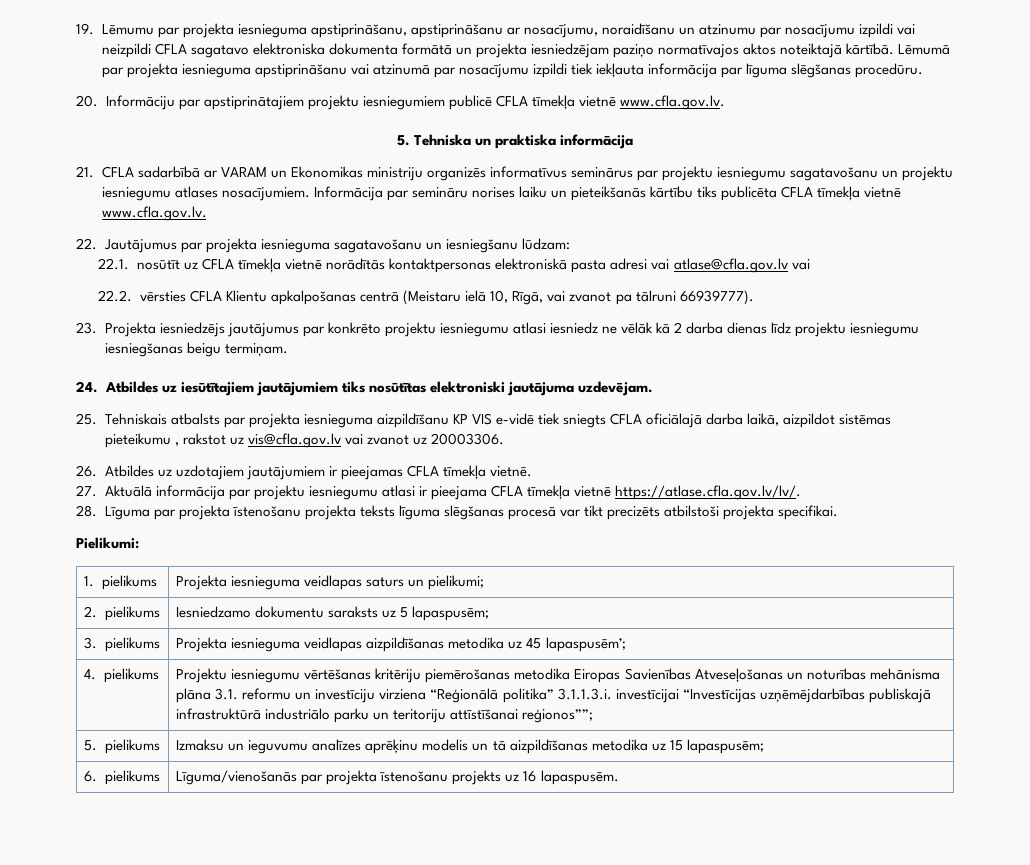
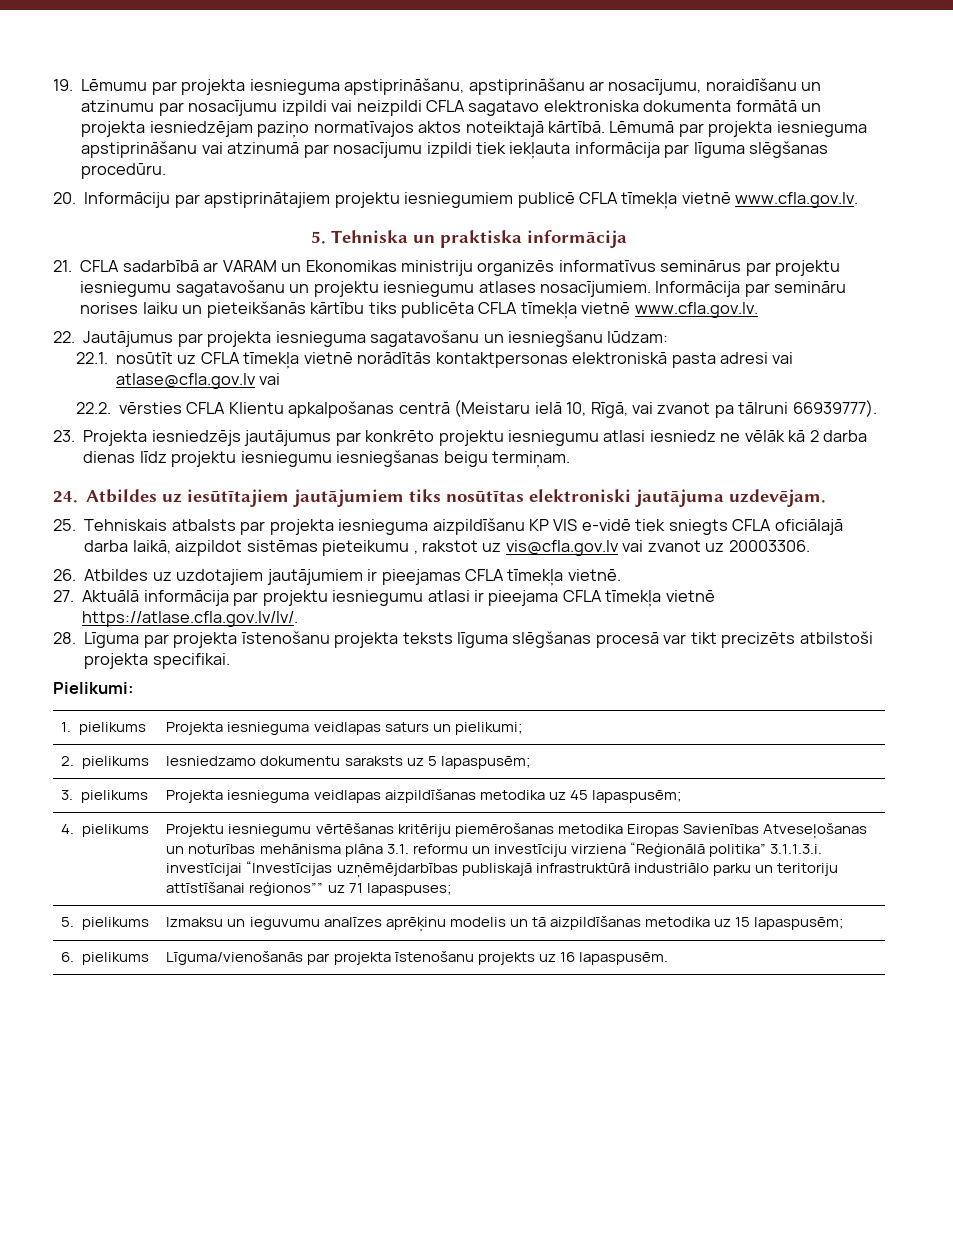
- 3. pielikums | Projekta iesnieguma veidlapas aizpildīšanas metodika uz 45 lapaspusēm’;
+ 3. pielikums | Projekta iesnieguma veidlapas aizpildīšanas metodika uz 45 lapaspusēm;
- 4. pielikums | Projektu iesniegumu vērtēšanas kritēriju piemērošanas metodika Eiropas Savienības Atveseļošanas un noturības mehānisma plāna 3.1. reformu un investīciju virziena “Reģionālā politika” 3.1.1.3.i. investīcijai “Investīcijas uzņēmējdarbības publiskajā infrastruktūrā industriālo parku un teritoriju attīstīšanai reģionos””;
+ 4. pielikums | Projektu iesniegumu vērtēšanas kritēriju piemērošanas metodika Eiropas Savienības Atveseļošanas un noturības mehānisma plāna 3.1. reformu un investīciju virziena “Reģionālā politika” 3.1.1.3.i. investīcijai “Investīcijas uzņēmējdarbības publiskajā infrastruktūrā industriālo parku un teritoriju attīstīšanai reģionos”” uz 71 lapaspuses;

